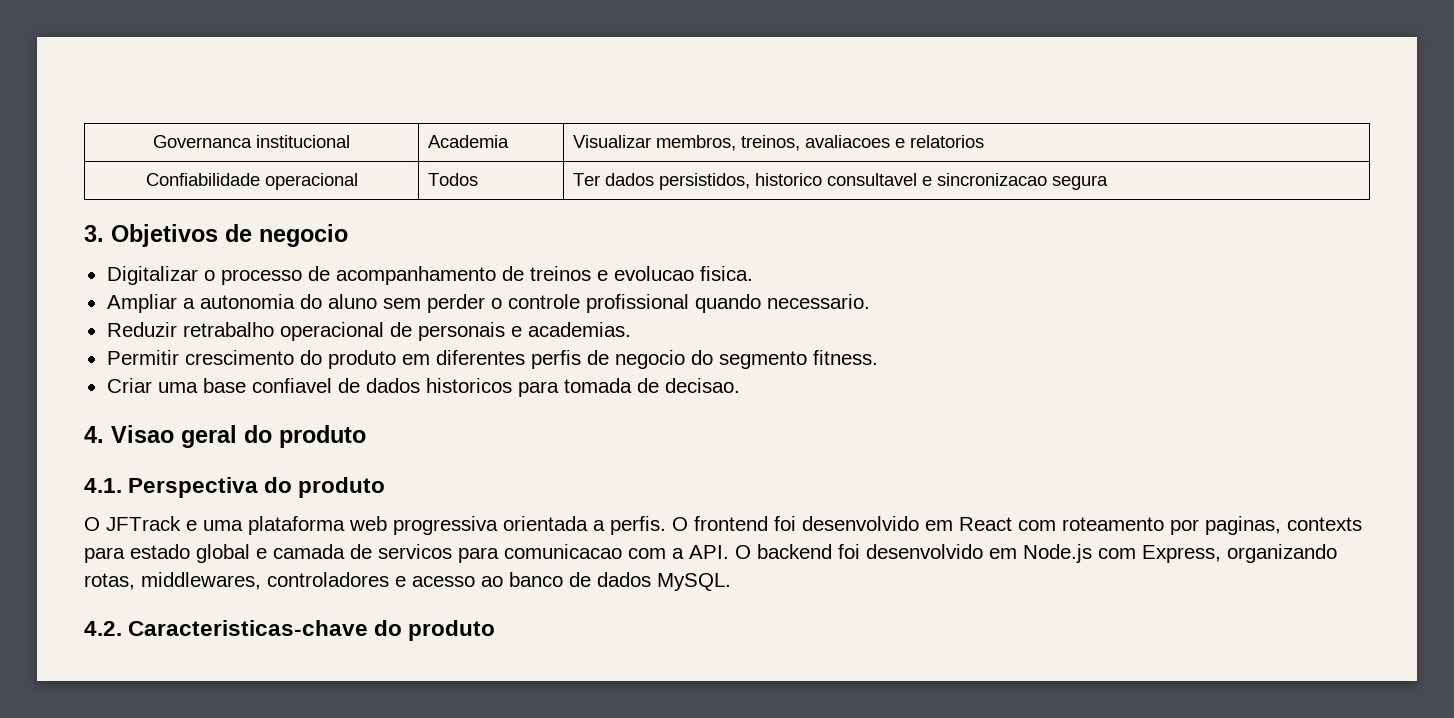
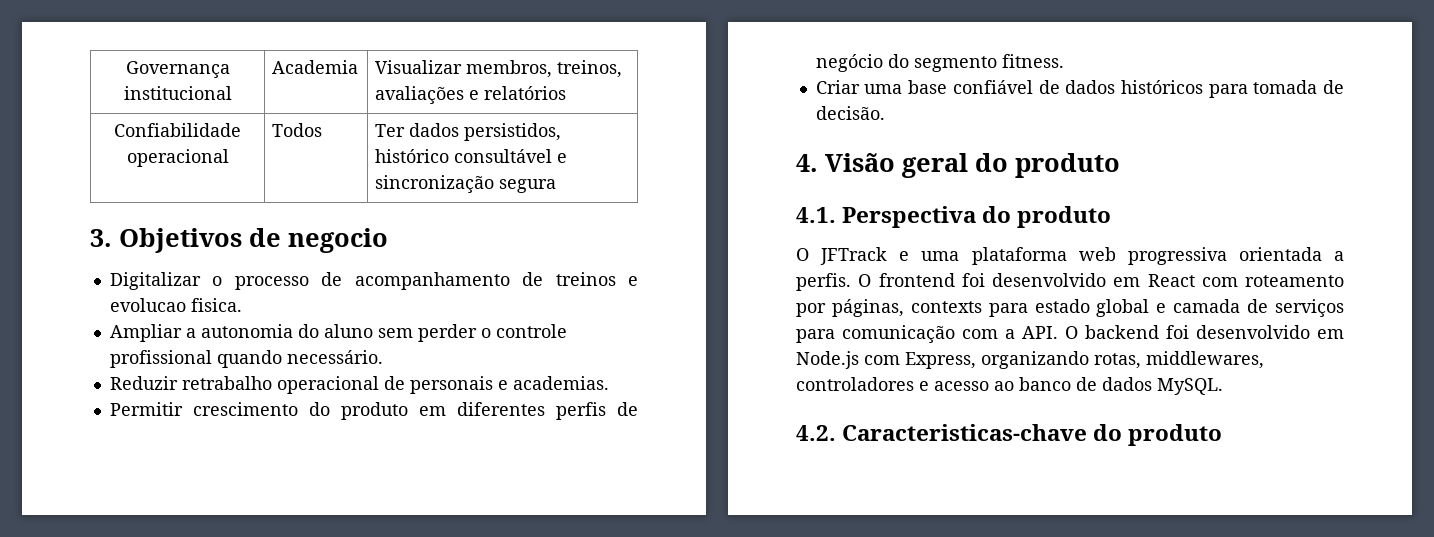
- Governanca institucional | Academia | Visualizar membros, treinos, avaliacoes e relatorios
+ Governança institucional | Academia | Visualizar membros, treinos, avaliações e relatórios
- Confiabilidade operacional | Todos | Ter dados persistidos, historico consultavel e sincronizacao segura
+ Confiabilidade operacional | Todos | Ter dados persistidos, histórico consultável e sincronização segura
- Ampliar a autonomia do aluno sem perder o controle profissional quando necessario.
+ Ampliar a autonomia do aluno sem perder o controle profissional quando necessário.
- Permitir crescimento do produto em diferentes perfis de negocio do segmento fitness.
+ Permitir crescimento do produto em diferentes perfis de negócio do segmento fitness.
- Criar uma base confiavel de dados historicos para tomada de decisao.
+ Criar uma base confiável de dados históricos para tomada de decisão.
- 4. Visao geral do produto
+ 4. Visão geral do produto
- O frontend foi desenvolvido em React com roteamento por paginas, contexts para estado global e camada de servicos para comunicacao com a API. O backend foi desenvolvido em Node.js com Express, organizando rotas, middlewares, controladores e acesso ao banco de dados MySQL.
+ O frontend foi desenvolvido em React com roteamento por páginas, contexts para estado global e camada de serviços para comunicação com a API. O backend foi desenvolvido em Node.js com Express, organizando rotas, middlewares, controladores e acesso ao banco de dados MySQL.

